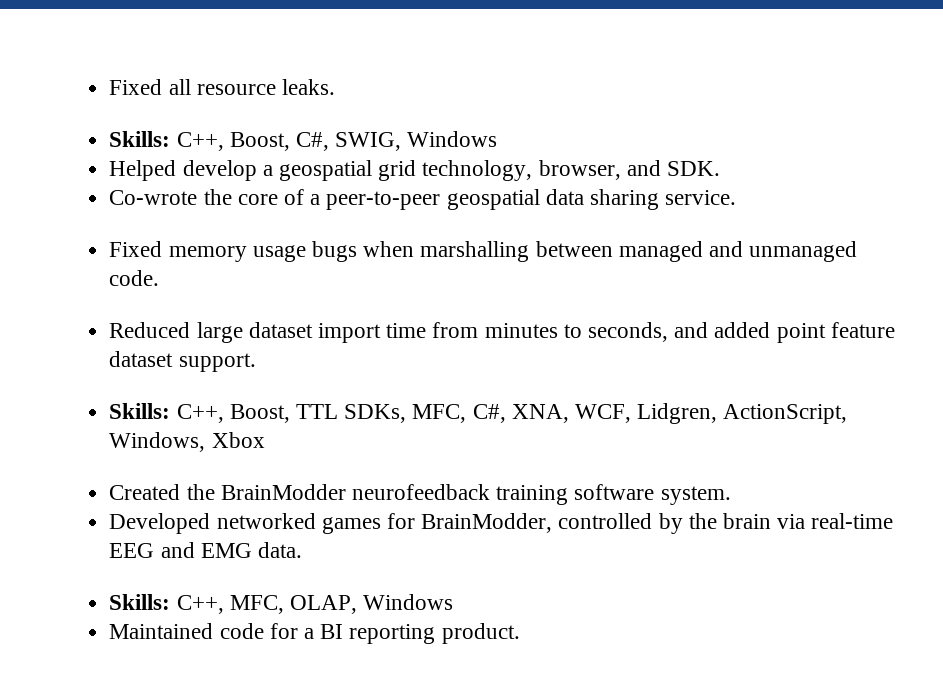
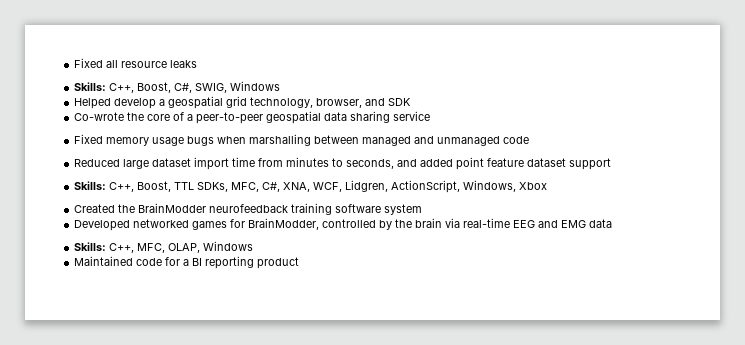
- Fixed all resource leaks.
+ Fixed all resource leaks
- Helped develop a geospatial grid technology, browser, and SDK.
+ Helped develop a geospatial grid technology, browser, and SDK
- Co-wrote the core of a peer-to-peer geospatial data sharing service.
+ Co-wrote the core of a peer-to-peer geospatial data sharing service
- Fixed memory usage bugs when marshalling between managed and unmanaged code.
+ Fixed memory usage bugs when marshalling between managed and unmanaged code
- Reduced large dataset import time from minutes to seconds, and added point feature dataset support.
+ Reduced large dataset import time from minutes to seconds, and added point feature dataset support
- Created the BrainModder neurofeedback training software system.
+ Created the BrainModder neurofeedback training software system
- Developed networked games for BrainModder, controlled by the brain via real-time EEG and EMG data.
+ Developed networked games for BrainModder, controlled by the brain via real-time EEG and EMG data
- Maintained code for a BI reporting product.
+ Maintained code for a BI reporting product

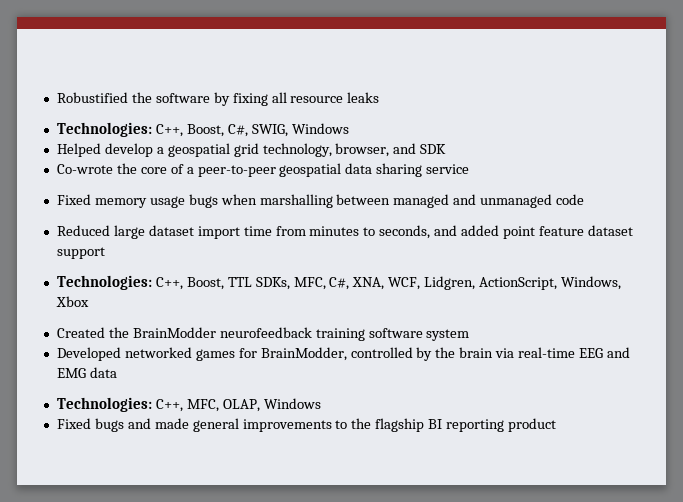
- Fixed all resource leaks
+ Robustified the software by fixing all resource leaks
- Skills: C++, Boost, C#, SWIG, Windows
+ Technologies: C++, Boost, C#, SWIG, Windows
- Skills: C++, Boost, TTL SDKs, MFC, C#, XNA, WCF, Lidgren, ActionScript, Windows, Xbox
+ Technologies: C++, Boost, TTL SDKs, MFC, C#, XNA, WCF, Lidgren, ActionScript, Windows, Xbox
- Skills: C++, MFC, OLAP, Windows
+ Technologies: C++, MFC, OLAP, Windows
- Maintained code for a BI reporting product
+ Fixed bugs and made general improvements to the flagship BI reporting product

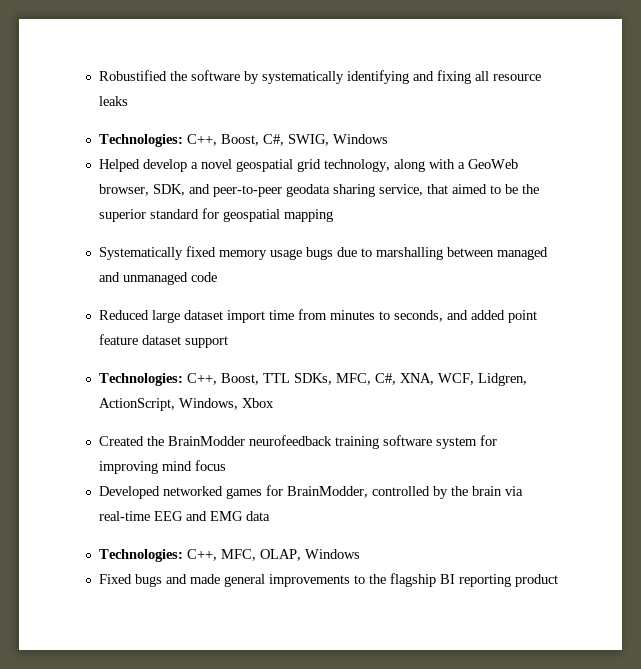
- Robustified the software by fixing all resource leaks
+ Robustified the software by systematically identifying and fixing all resource leaks
- Helped develop a geospatial grid technology, browser, and SDK
- Co-wrote the core of a peer-to-peer geospatial data sharing service
- Fixed memory usage bugs when marshalling between managed and unmanaged code
+ Helped develop a novel geospatial grid technology, along with a GeoWeb browser, SDK, and peer-to-peer geodata sharing service, that aimed to be the superior standard for geospatial mapping
+ Systematically fixed memory usage bugs due to marshalling between managed and unmanaged code
- Created the BrainModder neurofeedback training software system
+ Created the BrainModder neurofeedback training software system for improving mind focus

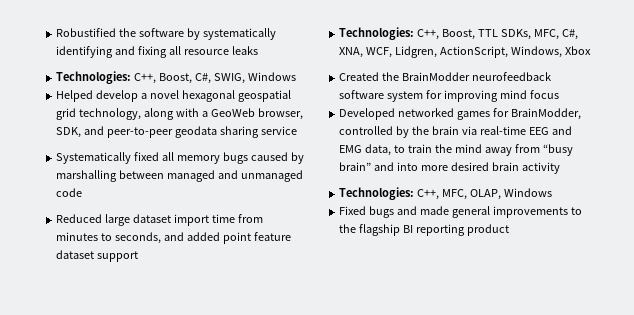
- Helped develop a novel geospatial grid technology, along with a GeoWeb browser, SDK, and peer-to-peer geodata sharing service, that aimed to be the superior standard for geospatial mapping
- Systematically fixed memory usage bugs due to marshalling between managed and unmanaged code
+ Helped develop a novel hexagonal geospatial grid technology, along with a GeoWeb browser, SDK, and peer-to-peer geodata sharing service
+ Systematically fixed all memory bugs caused by marshalling between managed and unmanaged code
- Created the BrainModder neurofeedback training software system for improving mind focus
+ Created the BrainModder neurofeedback software system for improving mind focus
- Developed networked games for BrainModder, controlled by the brain via real-time EEG and EMG data
+ Developed networked games for BrainModder, controlled by the brain via real-time EEG and EMG data, to train the mind away from “busy brain” and into more desired brain activity

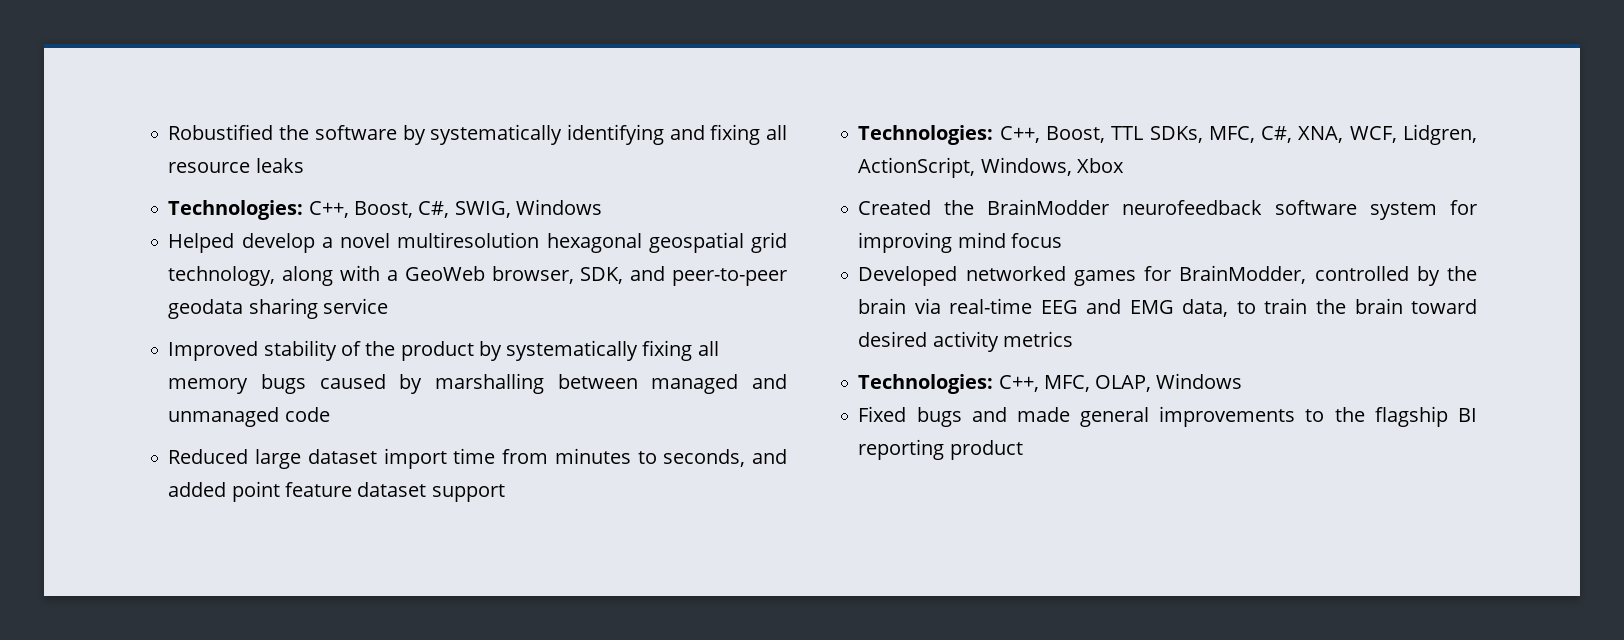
- Helped develop a novel hexagonal geospatial grid technology, along with a GeoWeb browser, SDK, and peer-to-peer geodata sharing service
+ Helped develop a novel multiresolution hexagonal geospatial grid technology, along with a GeoWeb browser, SDK, and peer-to-peer geodata sharing service
- Systematically fixed all memory bugs caused by marshalling between managed and unmanaged code
+ Improved stability of the product by systematically fixing all memory bugs caused by marshalling between managed and unmanaged code
- Developed networked games for BrainModder, controlled by the brain via real-time EEG and EMG data, to train the mind away from “busy brain” and into more desired brain activity
+ Developed networked games for BrainModder, controlled by the brain via real-time EEG and EMG data, to train the brain toward desired activity metrics

